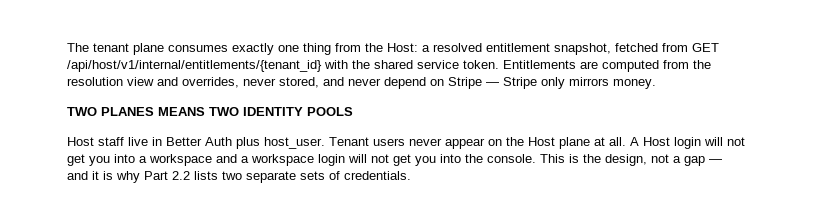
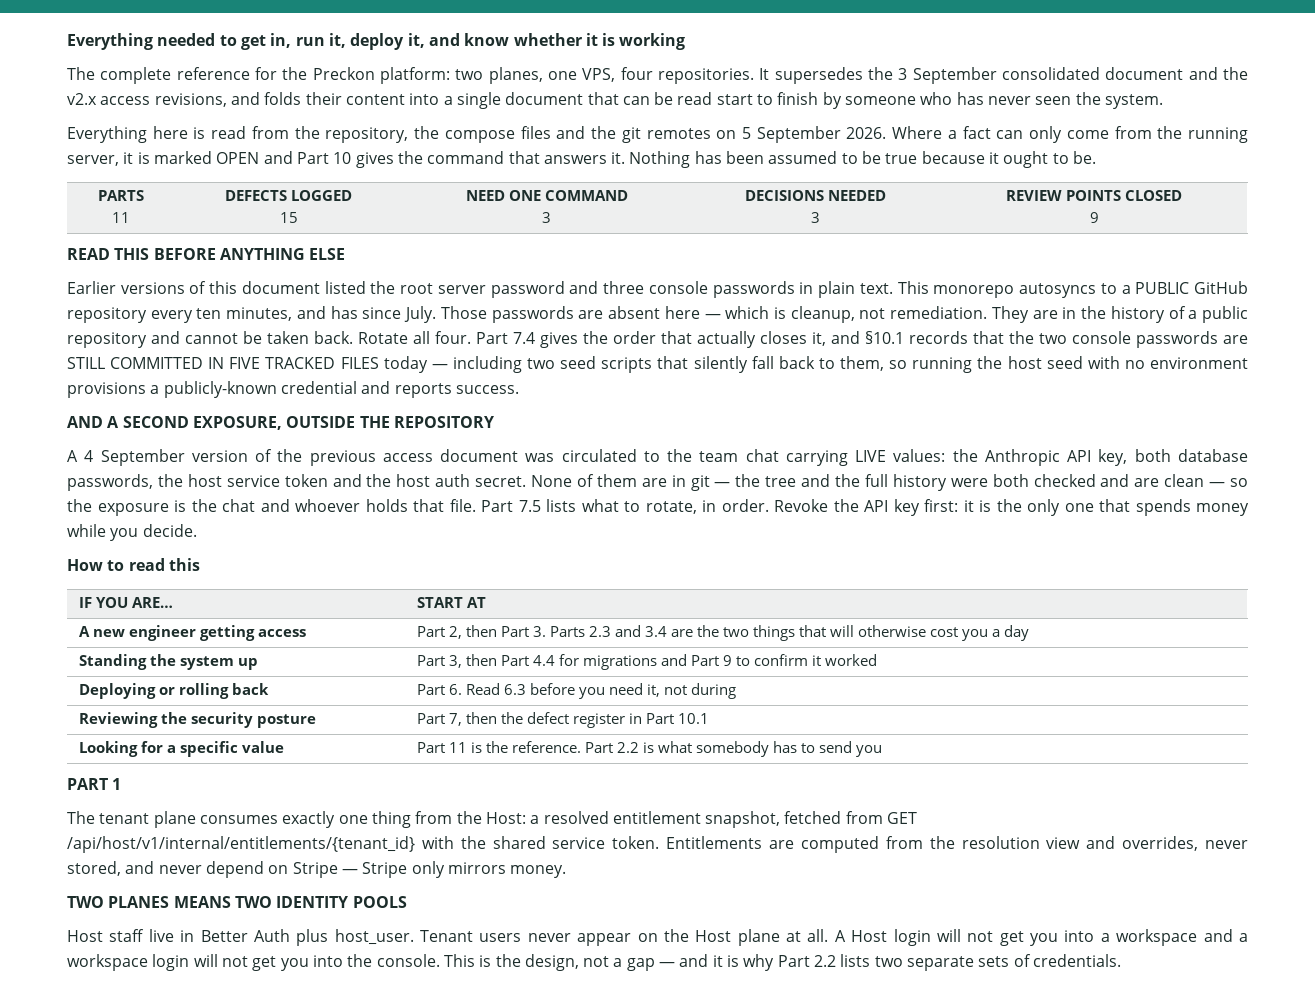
+ Everything needed to get in, run it, deploy it, and know whether it is working
+ The complete reference for the Preckon platform: two planes, one VPS, four repositories. It supersedes the 3 September consolidated document and the v2.x access revisions, and folds their content into a single document that can be read start to finish by someone who has never seen the system.
+ Everything here is read from the repository, the compose files and the git remotes on 5 September 2026. Where a fact can only come from the running server, it is marked OPEN and Part 10 gives the command that answers it. Nothing has been assumed to be true because it ought to be.
+ PARTS
+ 11 | DEFECTS LOGGED
+ 15 | NEED ONE COMMAND
+ 3 | DECISIONS NEEDED
+ 3 | REVIEW POINTS CLOSED
+ 9
+ READ THIS BEFORE ANYTHING ELSE
+ Earlier versions of this document listed the root server password and three console passwords in plain text. This monorepo autosyncs to a PUBLIC GitHub repository every ten minutes, and has since July. Those passwords are absent here — which is cleanup, not remediation. They are in the history of a public repository and cannot be taken back. Rotate all four. Part 7.4 gives the order that actually closes it, and §10.1 records that the two console passwords are STILL COMMITTED IN FIVE TRACKED FILES today — including two seed scripts that silently fall back to them, so running the host seed with no environment provisions a publicly-known credential and reports success.
+ AND A SECOND EXPOSURE, OUTSIDE THE REPOSITORY
+ A 4 September version of the previous access document was circulated to the team chat carrying LIVE values: the Anthropic API key, both database passwords, the host service token and the host auth secret. None of them are in git — the tree and the full history were both checked and are clean — so the exposure is the chat and whoever holds that file. Part 7.5 lists what to rotate, in order. Revoke the API key first: it is the only one that spends money while you decide.
+ How to read this
+ IF YOU ARE… | START AT
+ A new engineer getting access | Part 2, then Part 3. Parts 2.3 and 3.4 are the two things that will otherwise cost you a day
+ Standing the system up | Part 3, then Part 4.4 for migrations and Part 9 to confirm it worked
+ Deploying or rolling back | Part 6. Read 6.3 before you need it, not during
+ Reviewing the security posture | Part 7, then the defect register in Part 10.1
+ Looking for a specific value | Part 11 is the reference. Part 2.2 is what somebody has to send you
+ PART 1

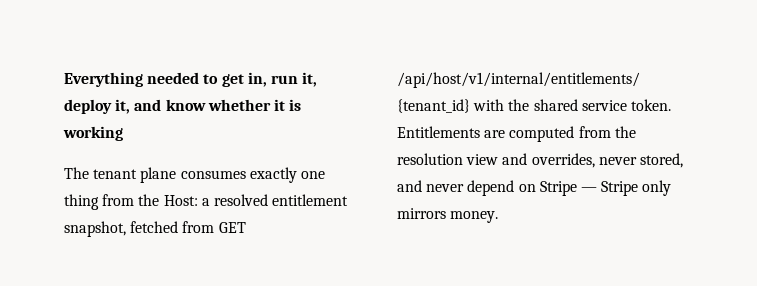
- The complete reference for the Preckon platform: two planes, one VPS, four repositories. It supersedes the 3 September consolidated document and the v2.x access revisions, and folds their content into a single document that can be read start to finish by someone who has never seen the system.
- Everything here is read from the repository, the compose files and the git remotes on 5 September 2026. Where a fact can only come from the running server, it is marked OPEN and Part 10 gives the command that answers it. Nothing has been assumed to be true because it ought to be.
- PARTS
- 11 | DEFECTS LOGGED
- 15 | NEED ONE COMMAND
- 3 | DECISIONS NEEDED
- 3 | REVIEW POINTS CLOSED
- 9
- READ THIS BEFORE ANYTHING ELSE
- Earlier versions of this document listed the root server password and three console passwords in plain text. This monorepo autosyncs to a PUBLIC GitHub repository every ten minutes, and has since July. Those passwords are absent here — which is cleanup, not remediation. They are in the history of a public repository and cannot be taken back. Rotate all four. Part 7.4 gives the order that actually closes it, and §10.1 records that the two console passwords are STILL COMMITTED IN FIVE TRACKED FILES today — including two seed scripts that silently fall back to them, so running the host seed with no environment provisions a publicly-known credential and reports success.
- AND A SECOND EXPOSURE, OUTSIDE THE REPOSITORY
- A 4 September version of the previous access document was circulated to the team chat carrying LIVE values: the Anthropic API key, both database passwords, the host service token and the host auth secret. None of them are in git — the tree and the full history were both checked and are clean — so the exposure is the chat and whoever holds that file. Part 7.5 lists what to rotate, in order. Revoke the API key first: it is the only one that spends money while you decide.
- How to read this
- IF YOU ARE… | START AT
- A new engineer getting access | Part 2, then Part 3. Parts 2.3 and 3.4 are the two things that will otherwise cost you a day
- Standing the system up | Part 3, then Part 4.4 for migrations and Part 9 to confirm it worked
- Deploying or rolling back | Part 6. Read 6.3 before you need it, not during
- Reviewing the security posture | Part 7, then the defect register in Part 10.1
- Looking for a specific value | Part 11 is the reference. Part 2.2 is what somebody has to send you
- PART 1
- TWO PLANES MEANS TWO IDENTITY POOLS
- Host staff live in Better Auth plus host_user. Tenant users never appear on the Host plane at all. A Host login will not get you into a workspace and a workspace login will not get you into the console. This is the design, not a gap — and it is why Part 2.2 lists two separate sets of credentials.

